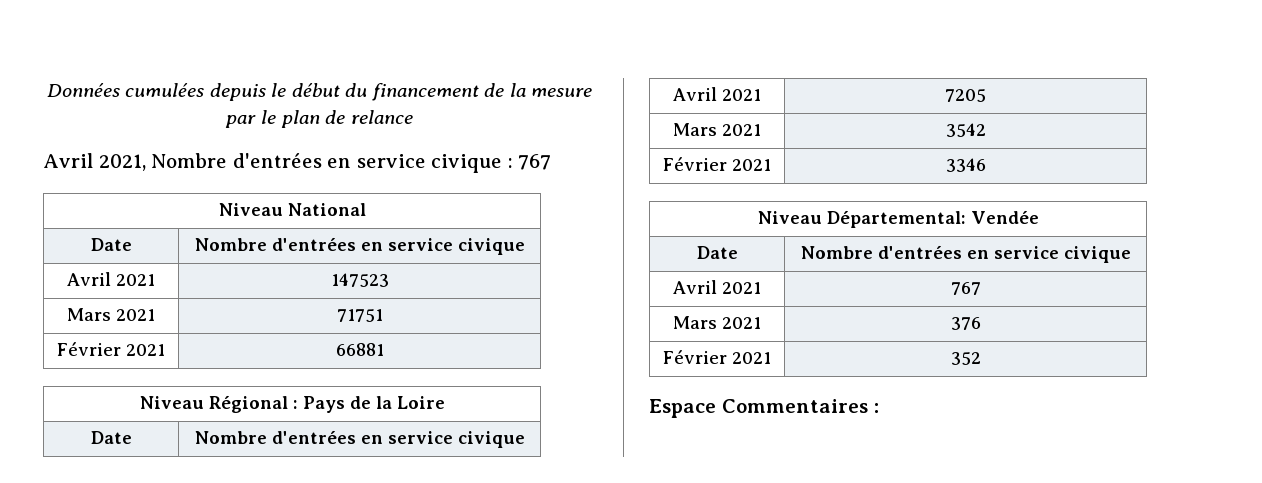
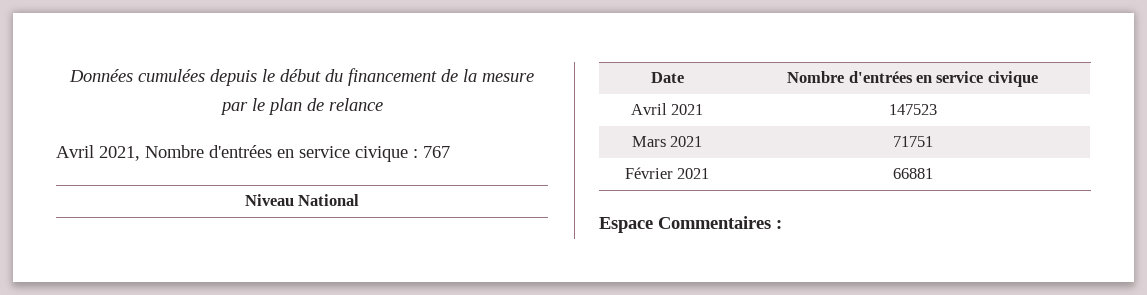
- Niveau Régional : Pays de la Loire
- Date | Nombre d'entrées en service civique
- Avril 2021 | 7205
- Mars 2021 | 3542
- Février 2021 | 3346
- Niveau Départemental: Vendée
- Date | Nombre d'entrées en service civique
- Avril 2021 | 767
- Mars 2021 | 376
- Février 2021 | 352

